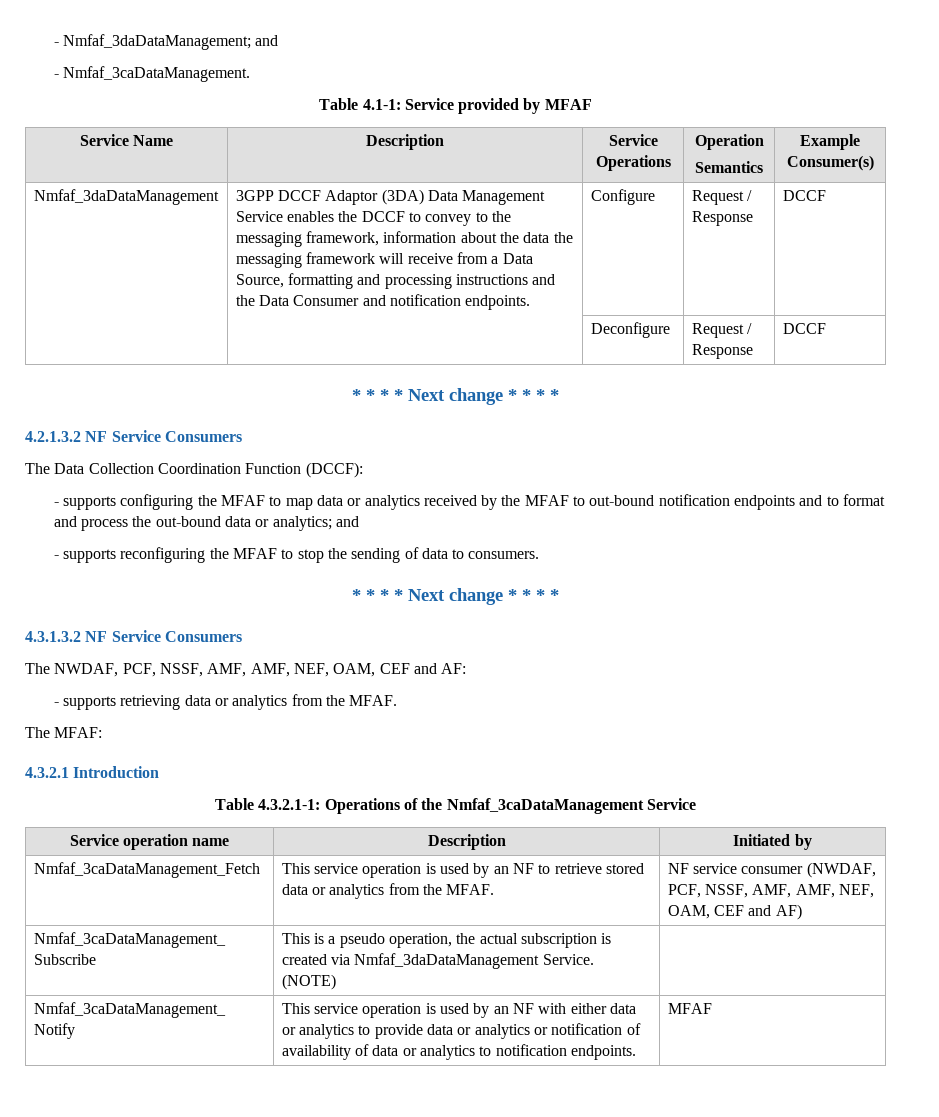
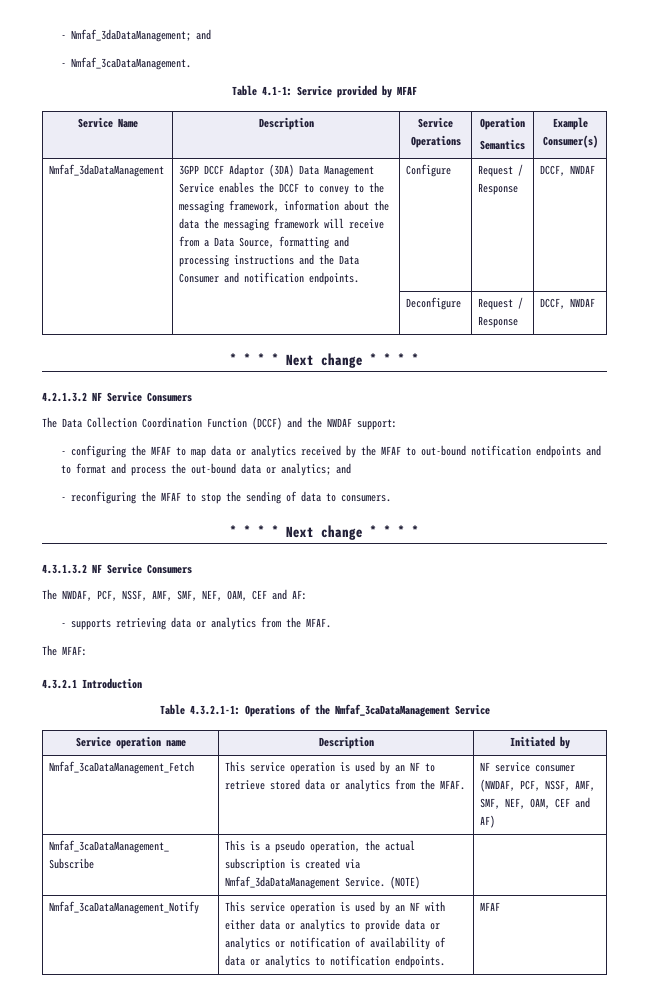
- Configure | Request / Response | DCCF
+ Configure | Request / Response | DCCF, NWDAF
- | | Deconfigure | Request / Response | DCCF
+ | | Deconfigure | Request / Response | DCCF, NWDAF
- The Data Collection Coordination Function (DCCF):
- - supports configuring the MFAF to map data or analytics received by the MFAF to out-bound notification endpoints and to format and process the out-bound data or analytics; and
+ The Data Collection Coordination Function (DCCF) and the NWDAF support:
+ - configuring the MFAF to map data or analytics received by the MFAF to out-bound notification endpoints and to format and process the out-bound data or analytics; and
- - supports reconfiguring the MFAF to stop the sending of data to consumers.
+ - reconfiguring the MFAF to stop the sending of data to consumers.
- The NWDAF, PCF, NSSF, AMF, AMF, NEF, OAM, CEF and AF:
+ The NWDAF, PCF, NSSF, AMF, SMF, NEF, OAM, CEF and AF:
- Nmfaf_3caDataManagement_Fetch | This service operation is used by an NF to retrieve stored data or analytics from the MFAF. | NF service consumer (NWDAF, PCF, NSSF, AMF, AMF, NEF, OAM, CEF and AF)
+ Nmfaf_3caDataManagement_Fetch | This service operation is used by an NF to retrieve stored data or analytics from the MFAF. | NF service consumer (NWDAF, PCF, NSSF, AMF, SMF, NEF, OAM, CEF and AF)

